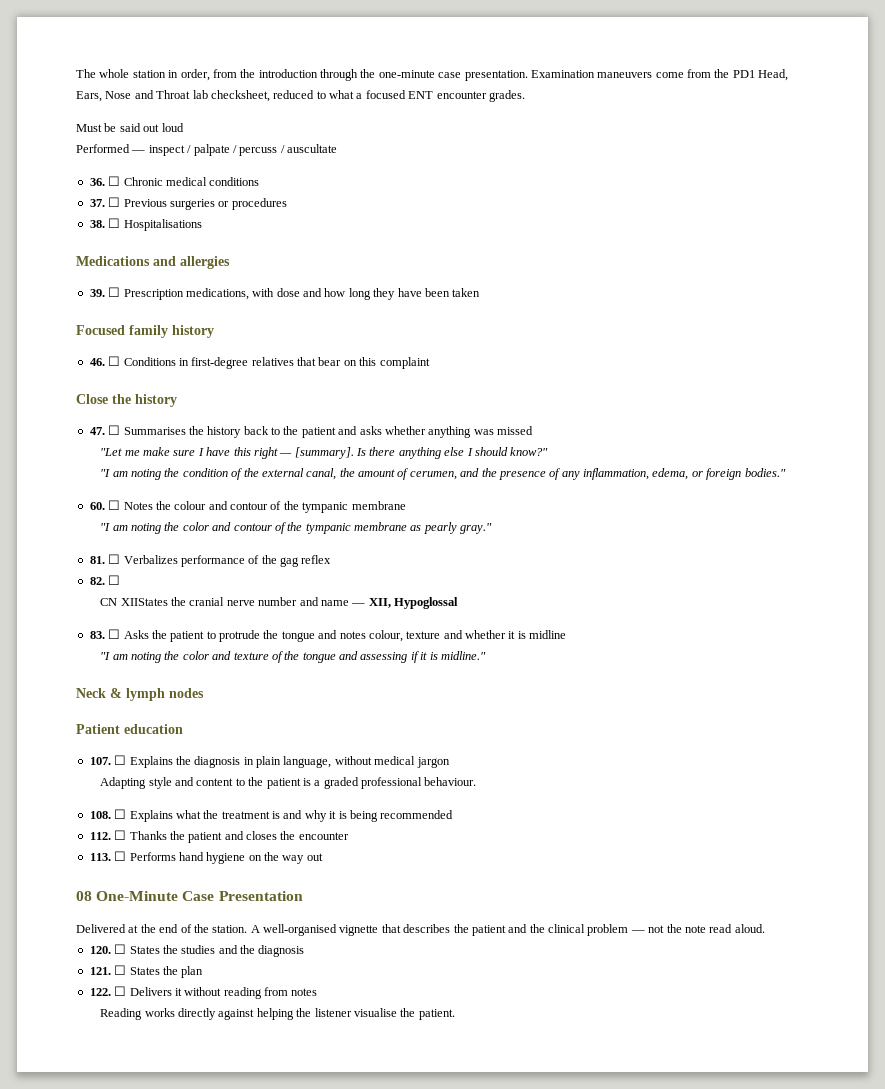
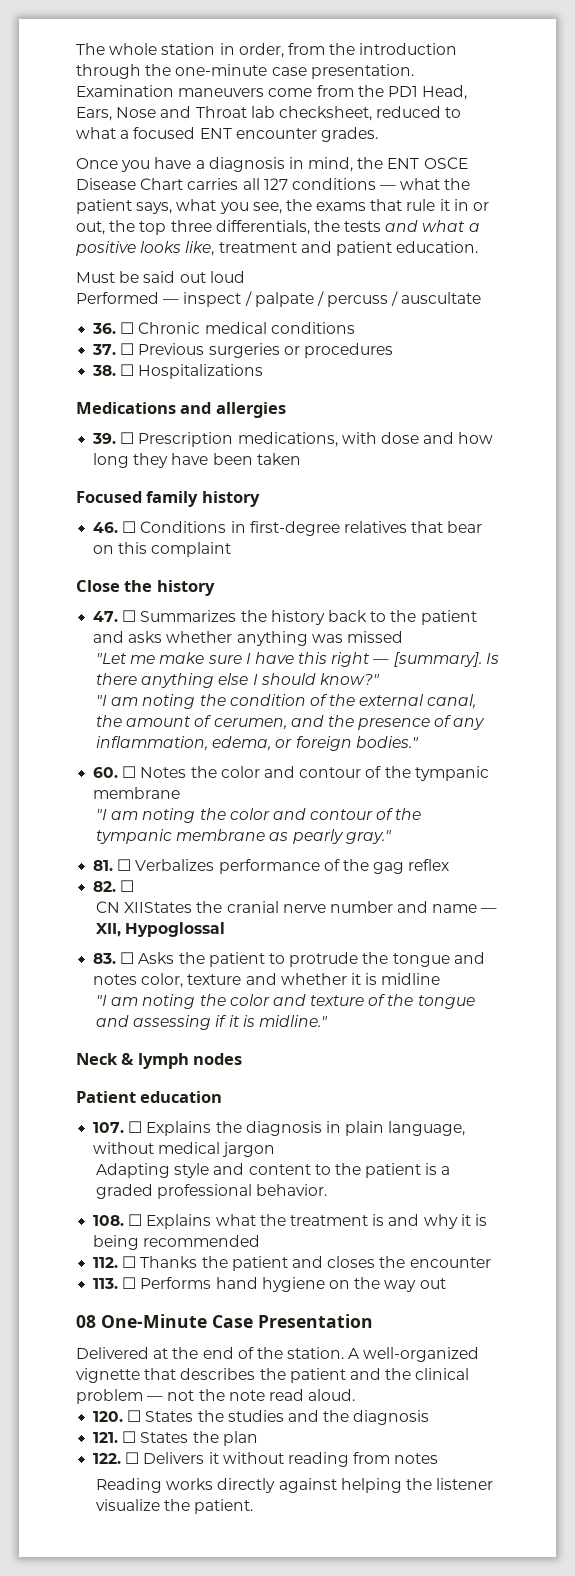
+ Once you have a diagnosis in mind, the ENT OSCE Disease Chart carries all 127 conditions — what the patient says, what you see, the exams that rule it in or out, the top three differentials, the tests and what a positive looks like, treatment and patient education.
- 38. ☐ Hospitalisations
+ 38. ☐ Hospitalizations
- 47. ☐ Summarises the history back to the patient and asks whether anything was missed
+ 47. ☐ Summarizes the history back to the patient and asks whether anything was missed
- 60. ☐ Notes the colour and contour of the tympanic membrane
+ 60. ☐ Notes the color and contour of the tympanic membrane
- 83. ☐ Asks the patient to protrude the tongue and notes colour, texture and whether it is midline
+ 83. ☐ Asks the patient to protrude the tongue and notes color, texture and whether it is midline
- Adapting style and content to the patient is a graded professional behaviour.
+ Adapting style and content to the patient is a graded professional behavior.
- A well-organised vignette that describes the patient and the clinical problem — not the note read aloud.
+ A well-organized vignette that describes the patient and the clinical problem — not the note read aloud.
- Reading works directly against helping the listener visualise the patient.
+ Reading works directly against helping the listener visualize the patient.

